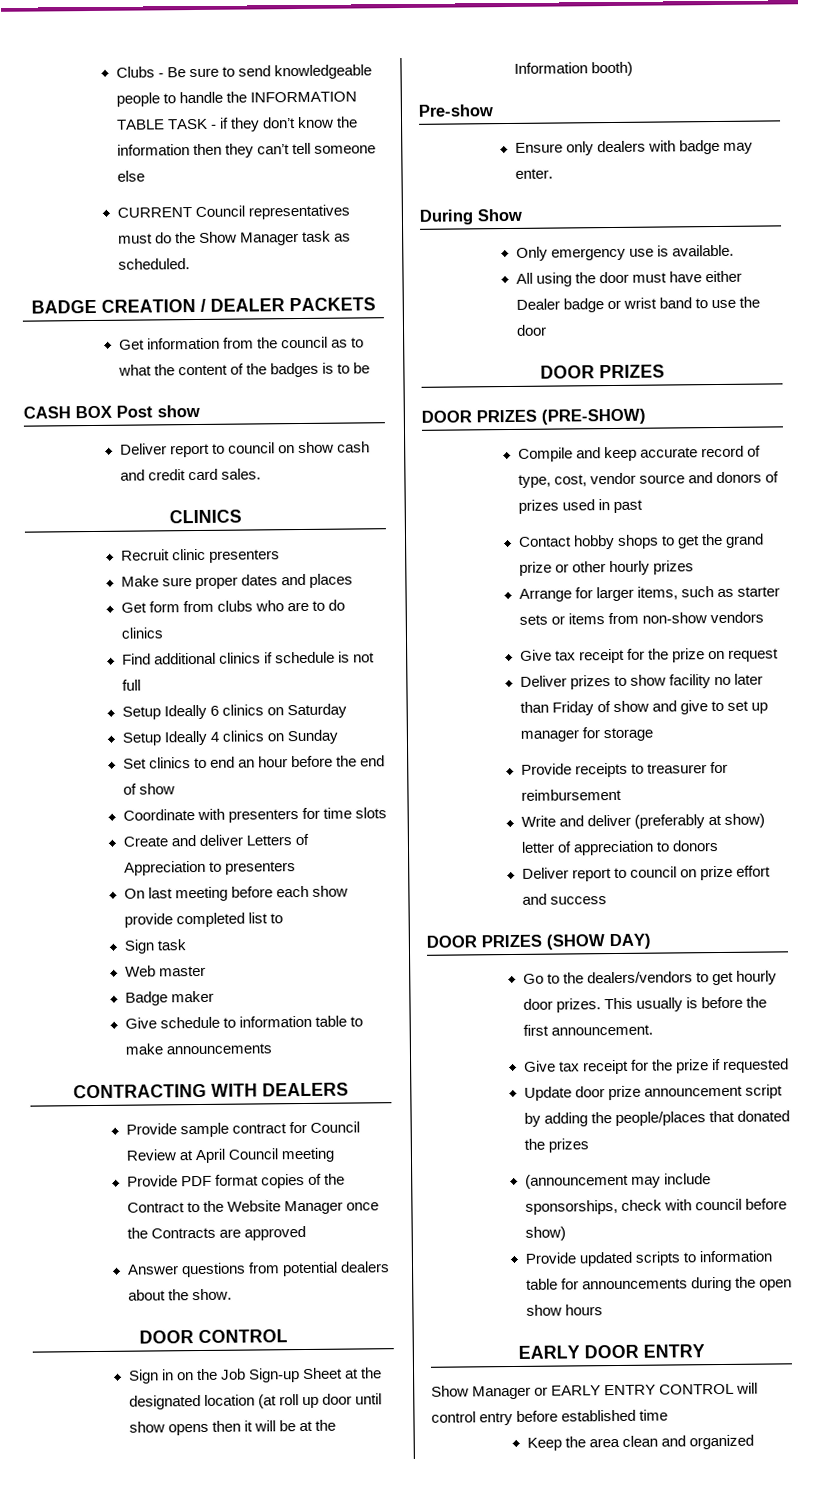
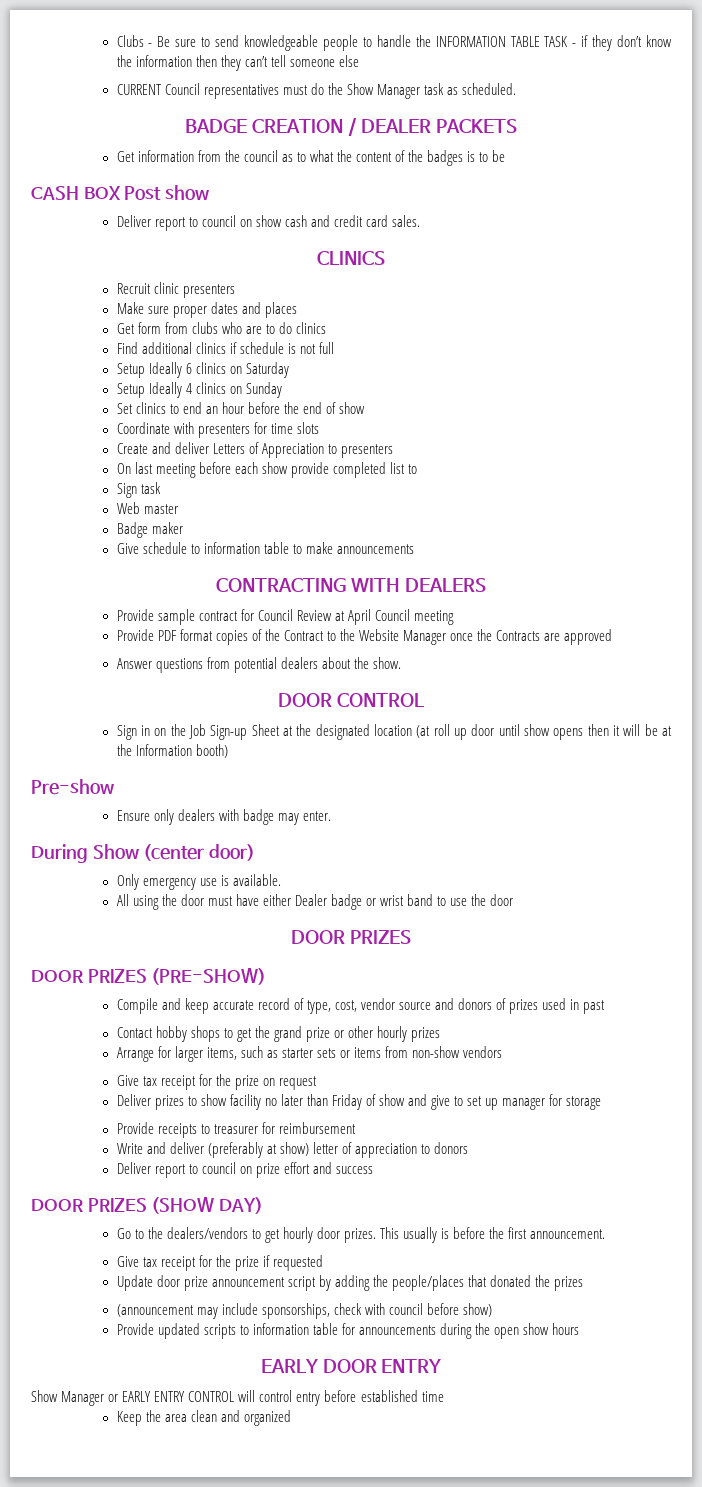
- During Show
+ During Show (center door)

